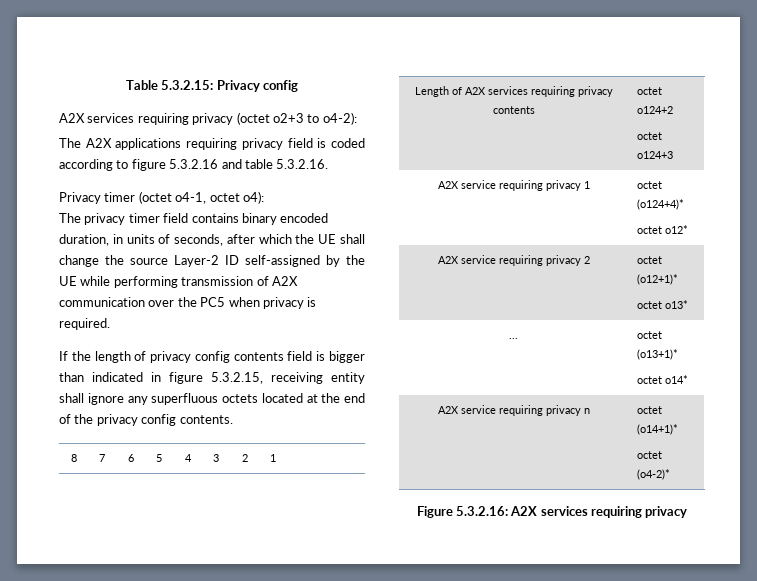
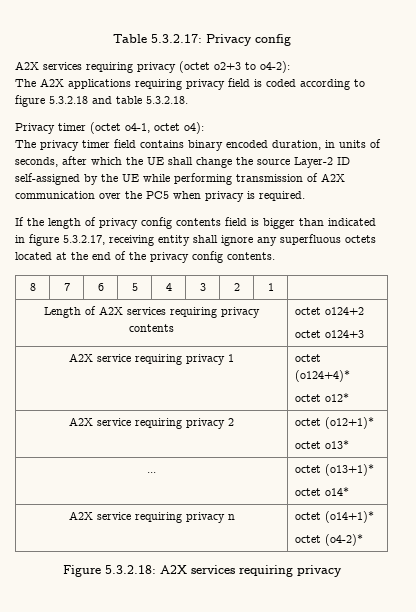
- Table 5.3.2.15: Privacy config
+ Table 5.3.2.17: Privacy config
- The A2X applications requiring privacy field is coded according to figure 5.3.2.16 and table 5.3.2.16.
+ The A2X applications requiring privacy field is coded according to figure 5.3.2.18 and table 5.3.2.18.
- If the length of privacy config contents field is bigger than indicated in figure 5.3.2.15, receiving entity shall ignore any superfluous octets located at the end of the privacy config contents.
+ If the length of privacy config contents field is bigger than indicated in figure 5.3.2.17, receiving entity shall ignore any superfluous octets located at the end of the privacy config contents.
- Figure 5.3.2.16: A2X services requiring privacy
+ Figure 5.3.2.18: A2X services requiring privacy

